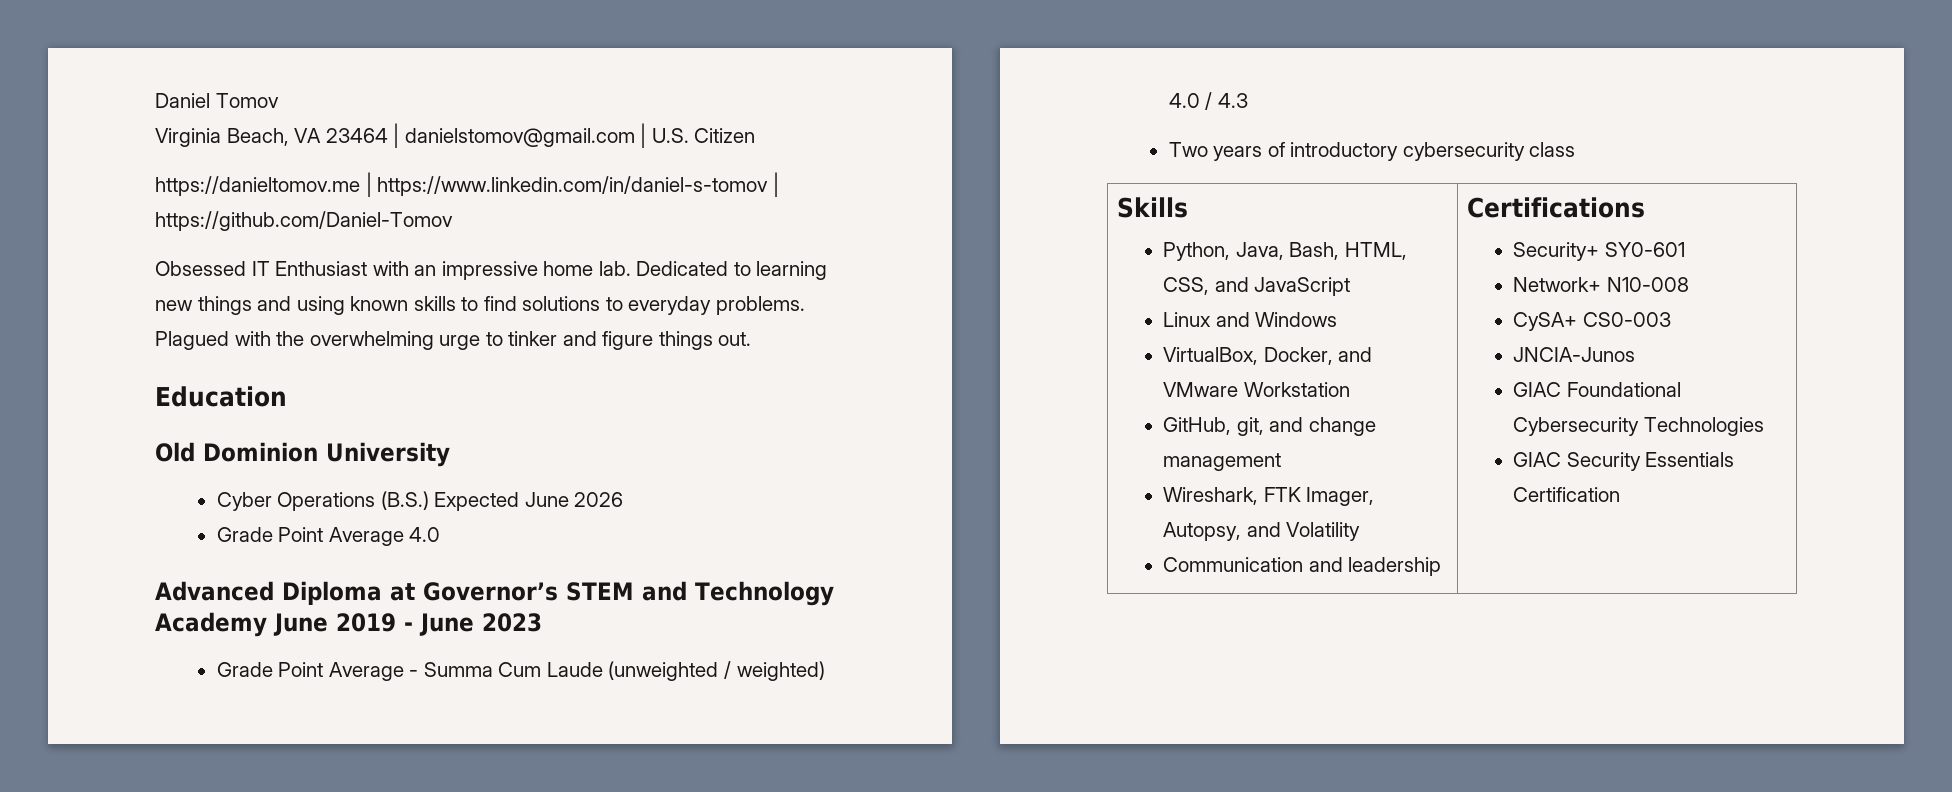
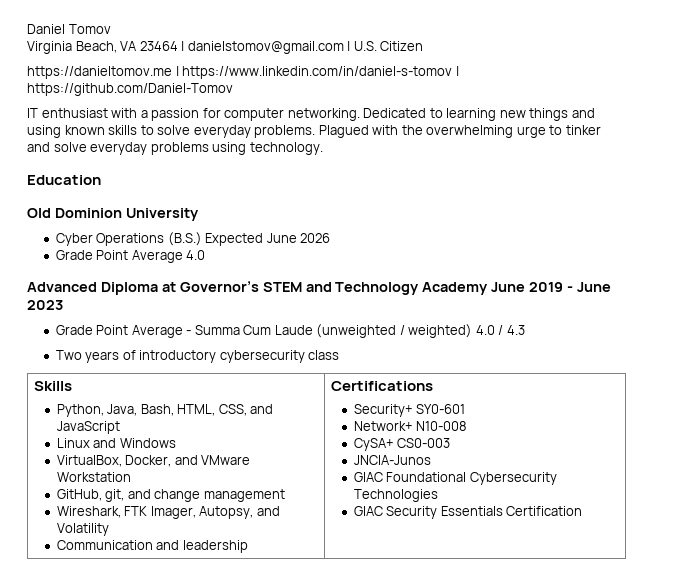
- Obsessed IT Enthusiast with an impressive home lab.
+ IT enthusiast with a passion for computer networking.
- Dedicated to learning new things and using known skills to find solutions to everyday problems.
+ Dedicated to learning new things and using known skills to solve everyday problems.
- Plagued with the overwhelming urge to tinker and figure things out.
+ Plagued with the overwhelming urge to tinker and solve everyday problems using technology.

